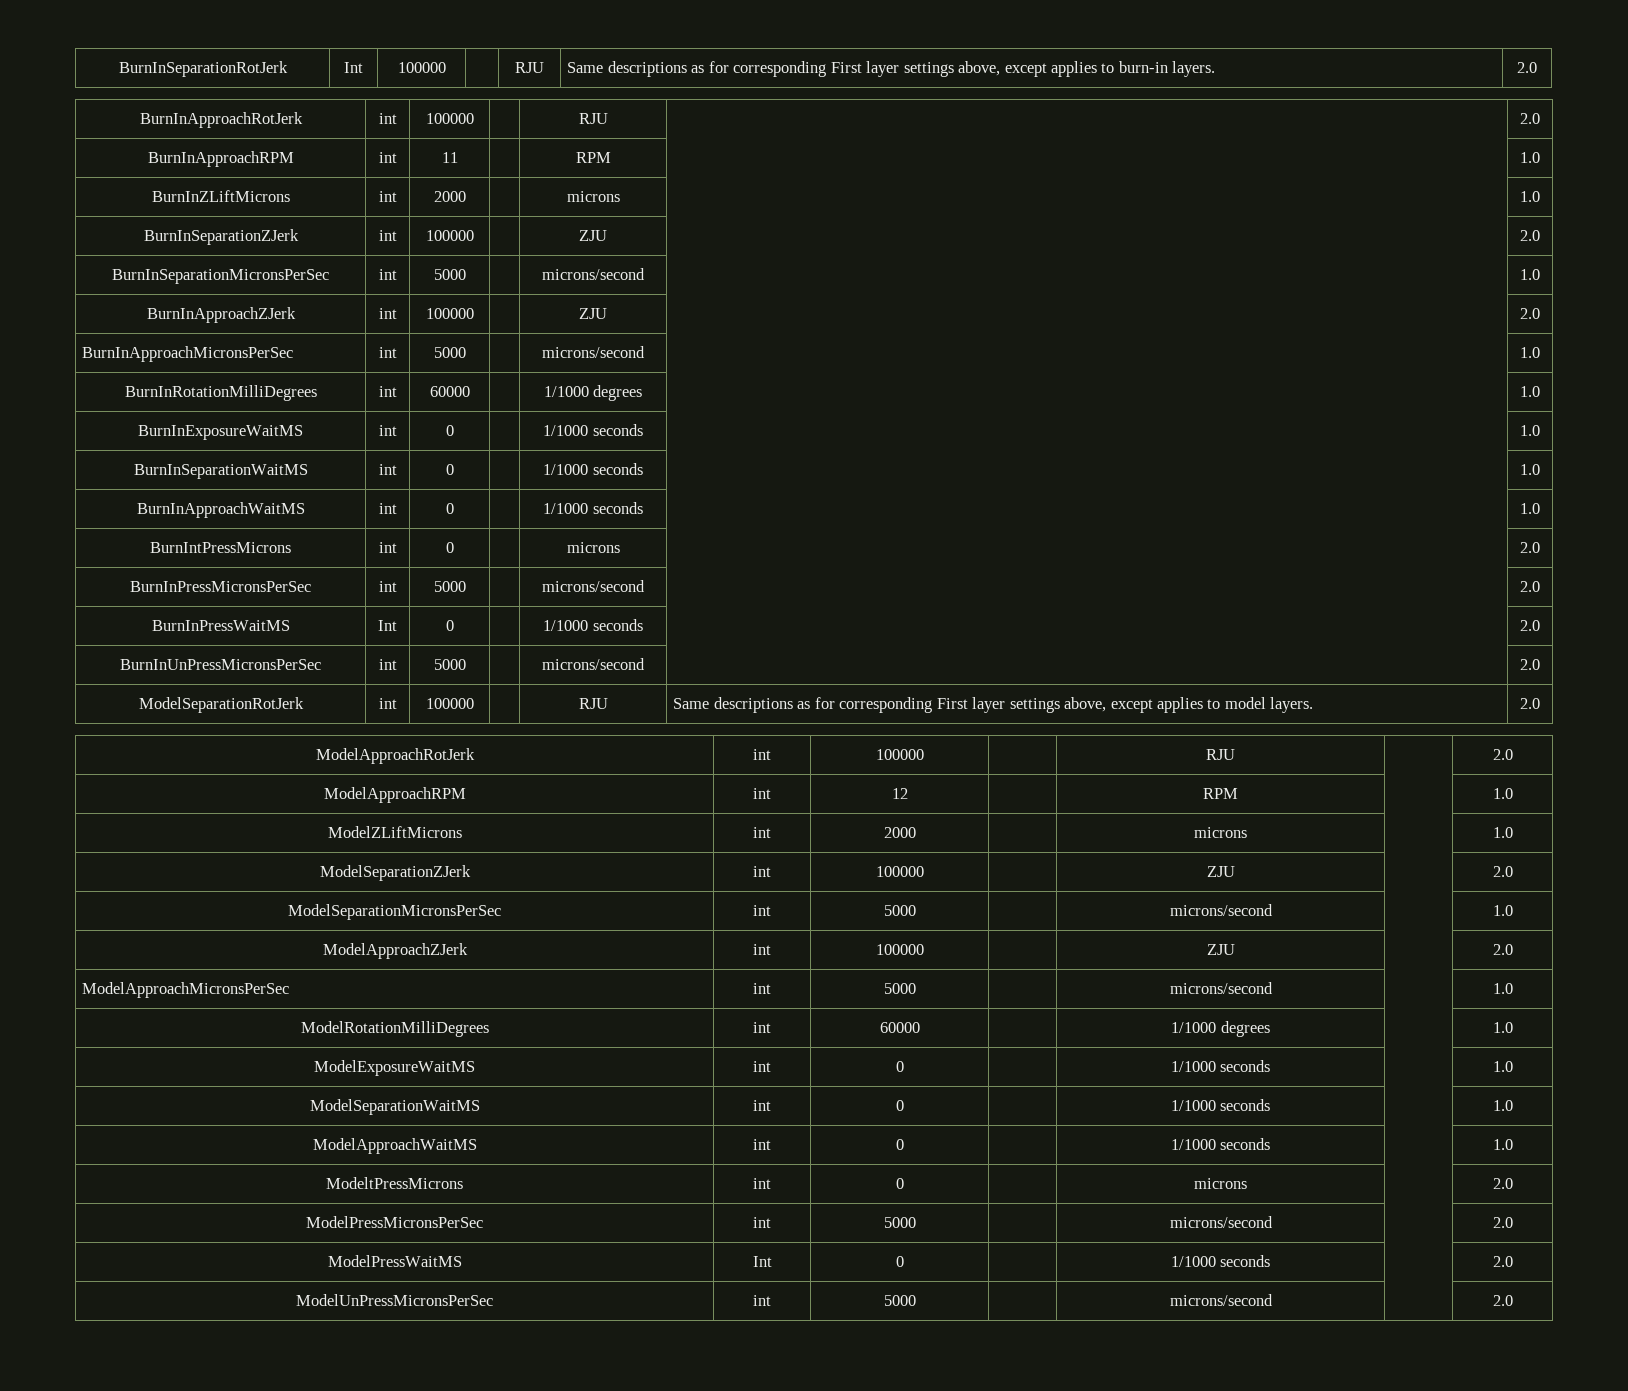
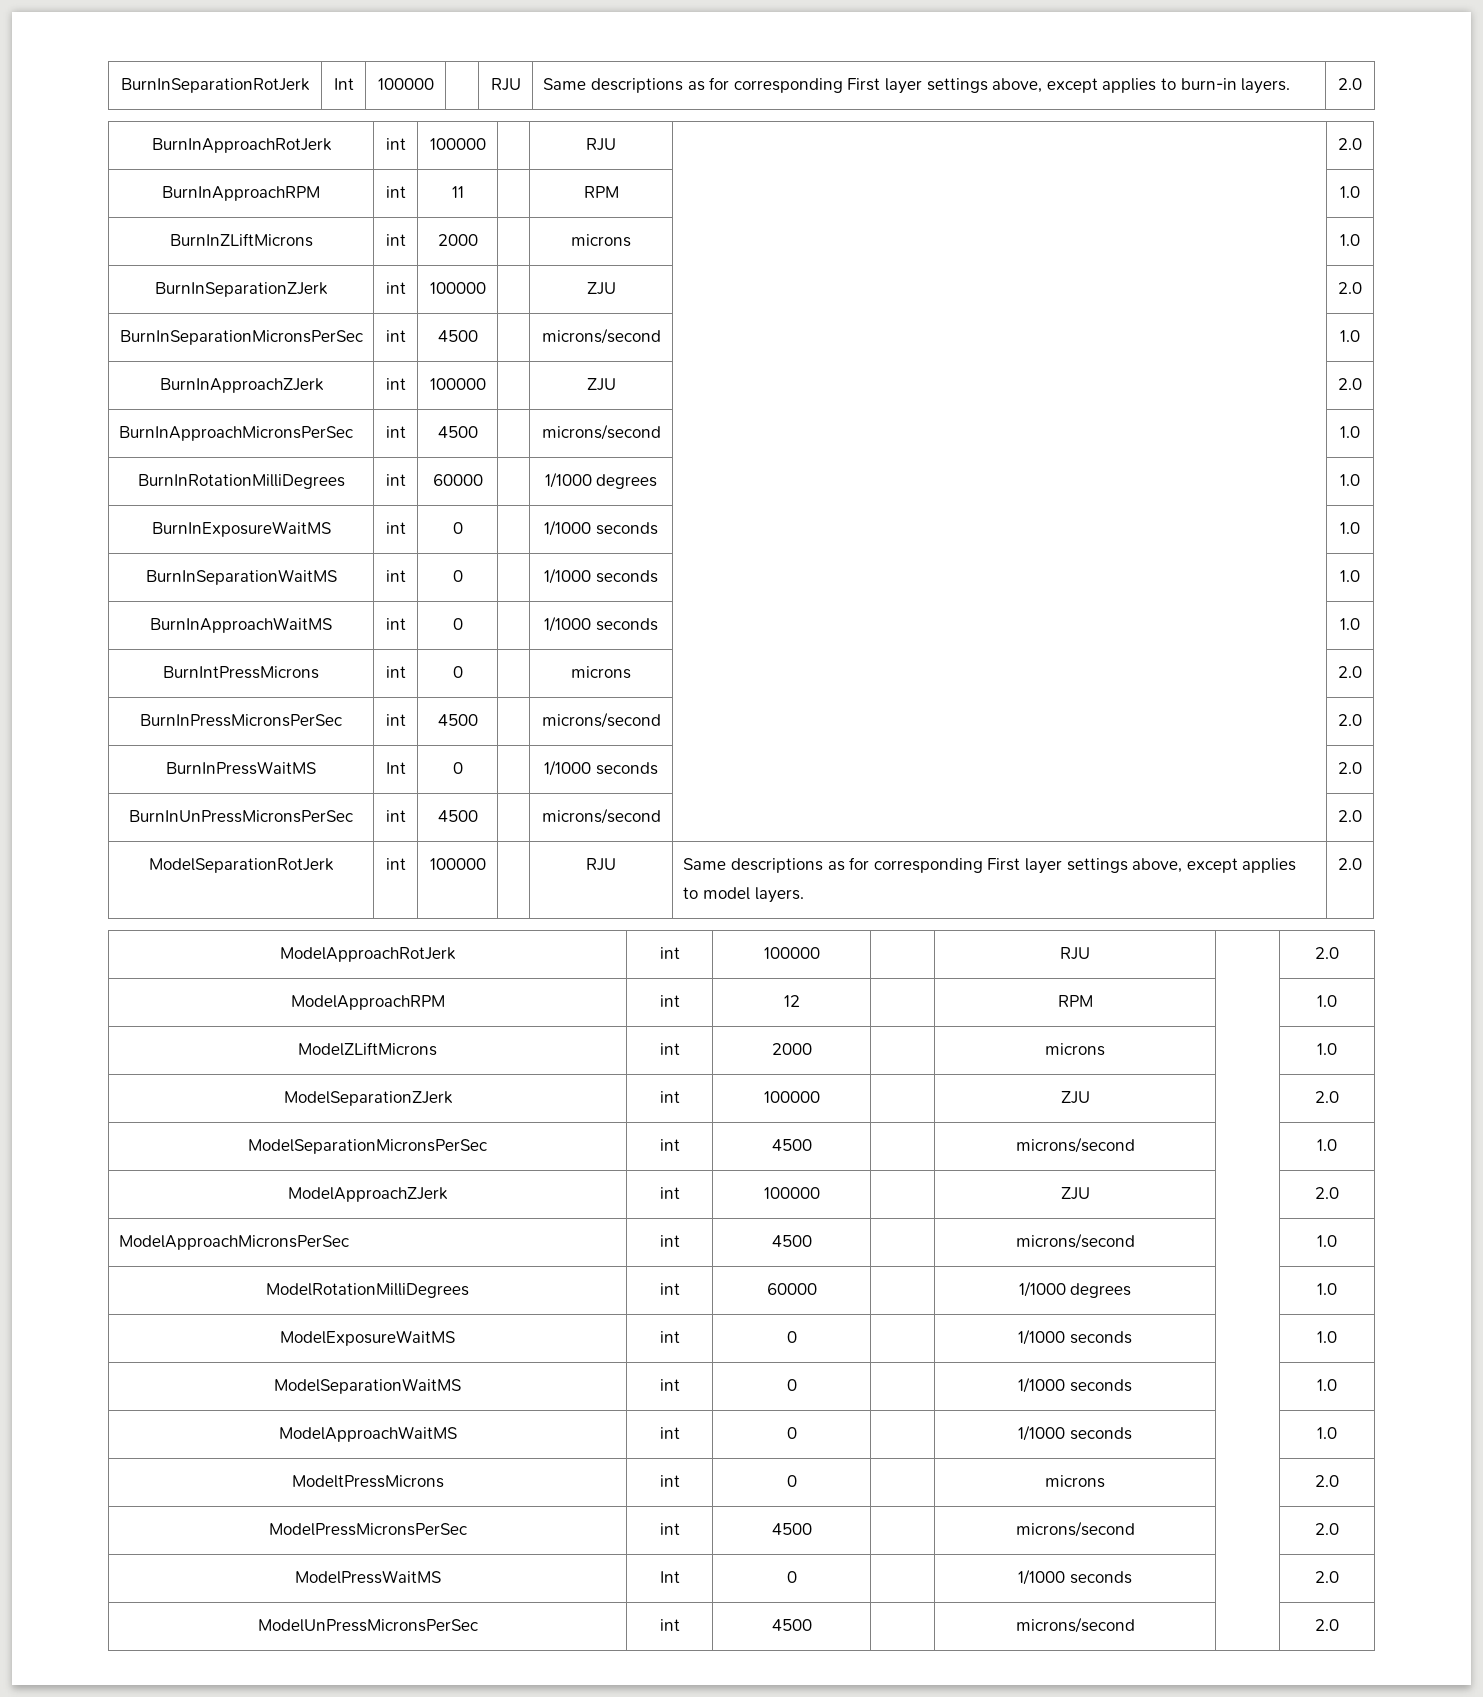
- BurnInSeparationMicronsPerSec | int | 5000 | | microns/second | | 1.0
+ BurnInSeparationMicronsPerSec | int | 4500 | | microns/second | | 1.0
- BurnInApproachMicronsPerSec | int | 5000 | | microns/second | | 1.0
+ BurnInApproachMicronsPerSec | int | 4500 | | microns/second | | 1.0
- BurnInPressMicronsPerSec | int | 5000 | | microns/second | | 2.0
+ BurnInPressMicronsPerSec | int | 4500 | | microns/second | | 2.0
- BurnInUnPressMicronsPerSec | int | 5000 | | microns/second | | 2.0
+ BurnInUnPressMicronsPerSec | int | 4500 | | microns/second | | 2.0
- ModelSeparationMicronsPerSec | int | 5000 | | microns/second | | 1.0
+ ModelSeparationMicronsPerSec | int | 4500 | | microns/second | | 1.0
- ModelApproachMicronsPerSec | int | 5000 | | microns/second | | 1.0
+ ModelApproachMicronsPerSec | int | 4500 | | microns/second | | 1.0
- ModelPressMicronsPerSec | int | 5000 | | microns/second | | 2.0
+ ModelPressMicronsPerSec | int | 4500 | | microns/second | | 2.0
- ModelUnPressMicronsPerSec | int | 5000 | | microns/second | | 2.0
+ ModelUnPressMicronsPerSec | int | 4500 | | microns/second | | 2.0

